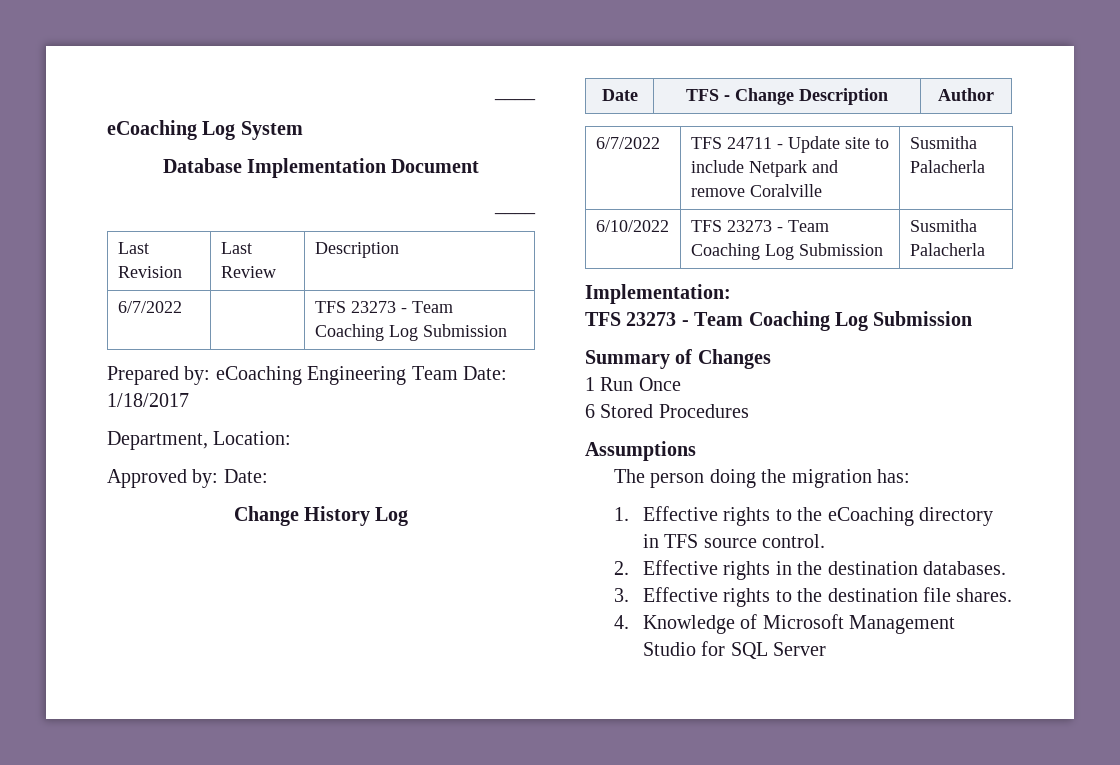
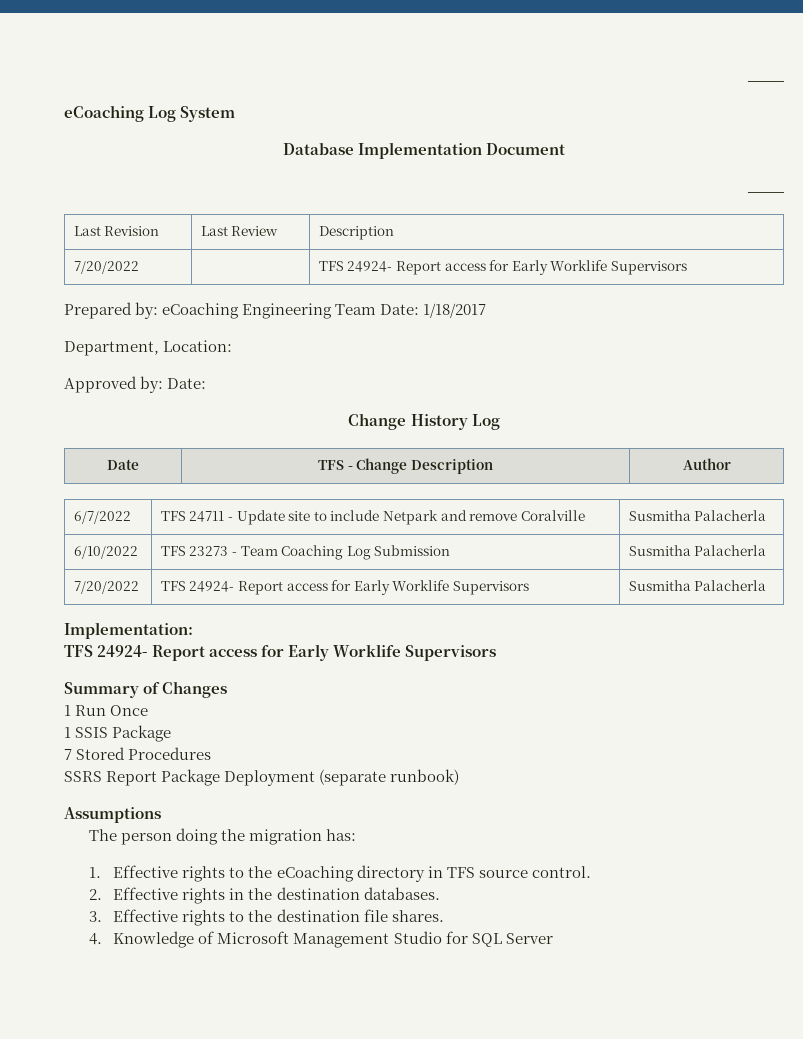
- 6/7/2022 | | TFS 23273 - Team Coaching Log Submission
+ 7/20/2022 | | TFS 24924- Report access for Early Worklife Supervisors
+ 7/20/2022 | TFS 24924- Report access for Early Worklife Supervisors | Susmitha Palacherla
  Implementation:
- TFS 23273 - Team Coaching Log Submission
+ TFS 24924- Report access for Early Worklife Supervisors
- 6 Stored Procedures
+ 1 SSIS Package
+ 7 Stored Procedures
+ SSRS Report Package Deployment (separate runbook)

